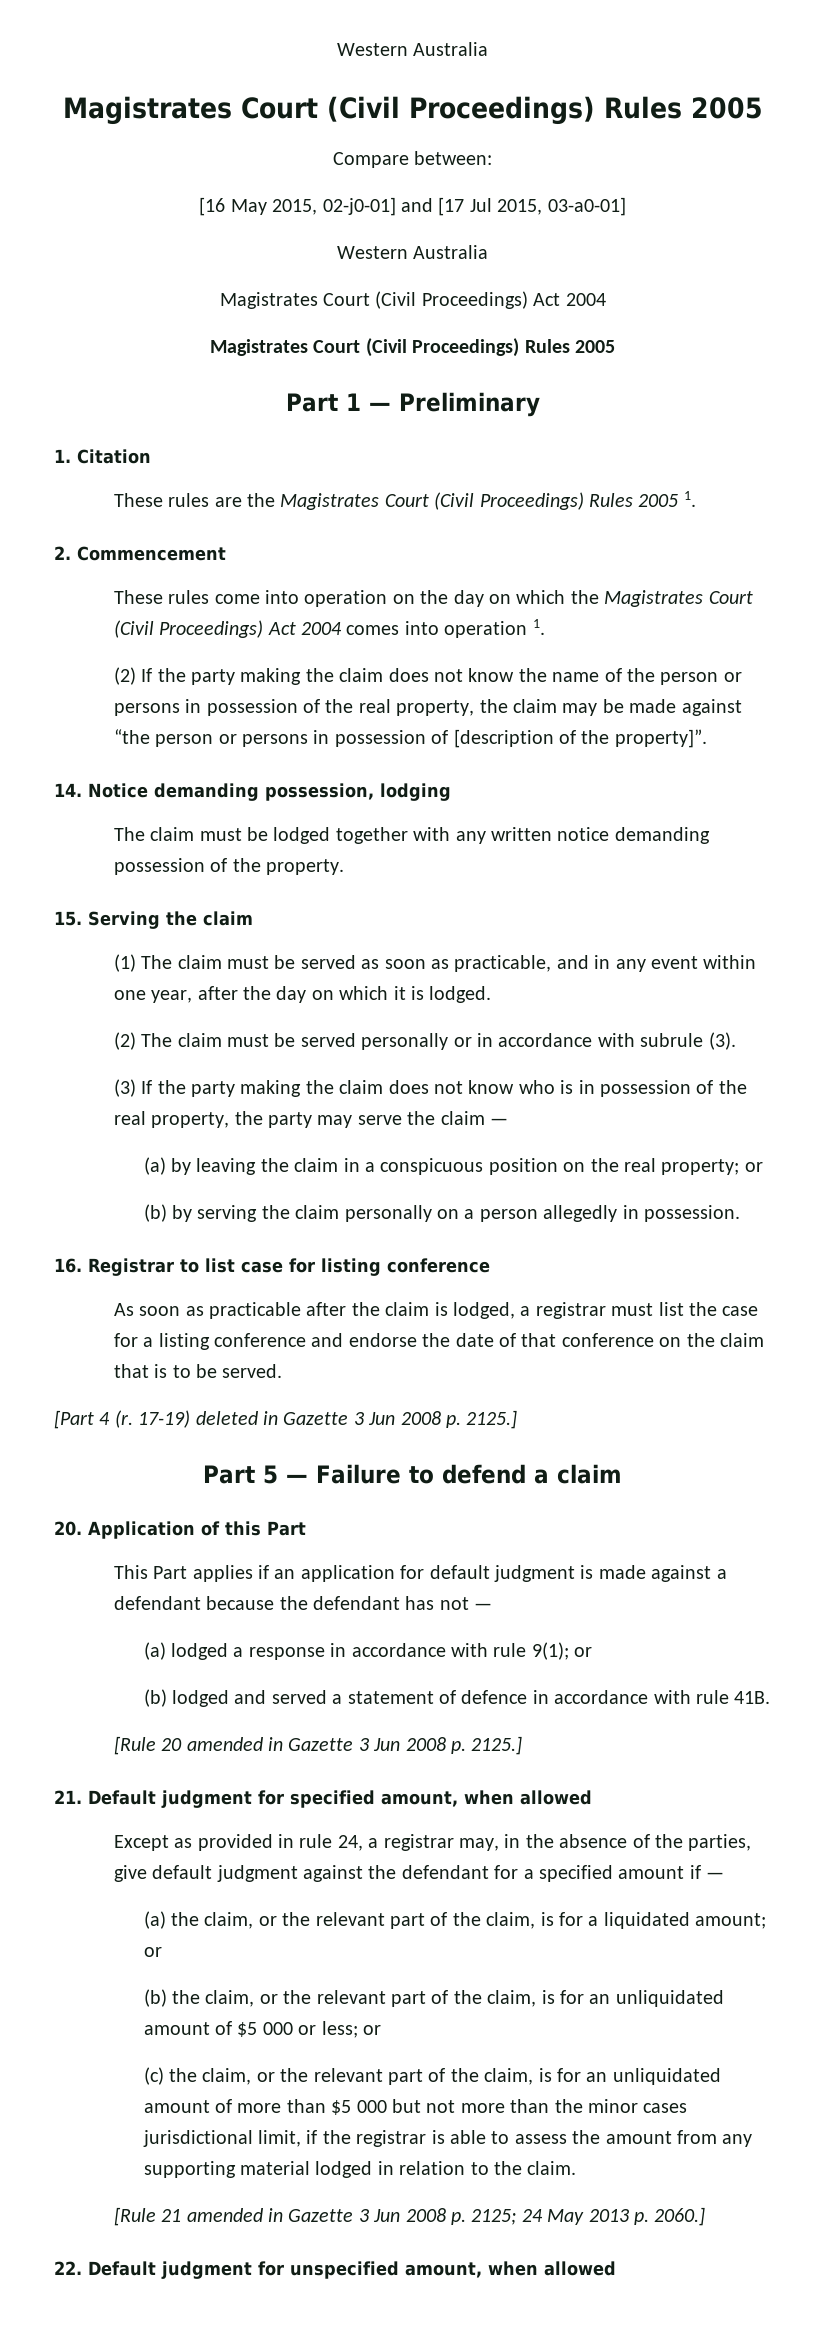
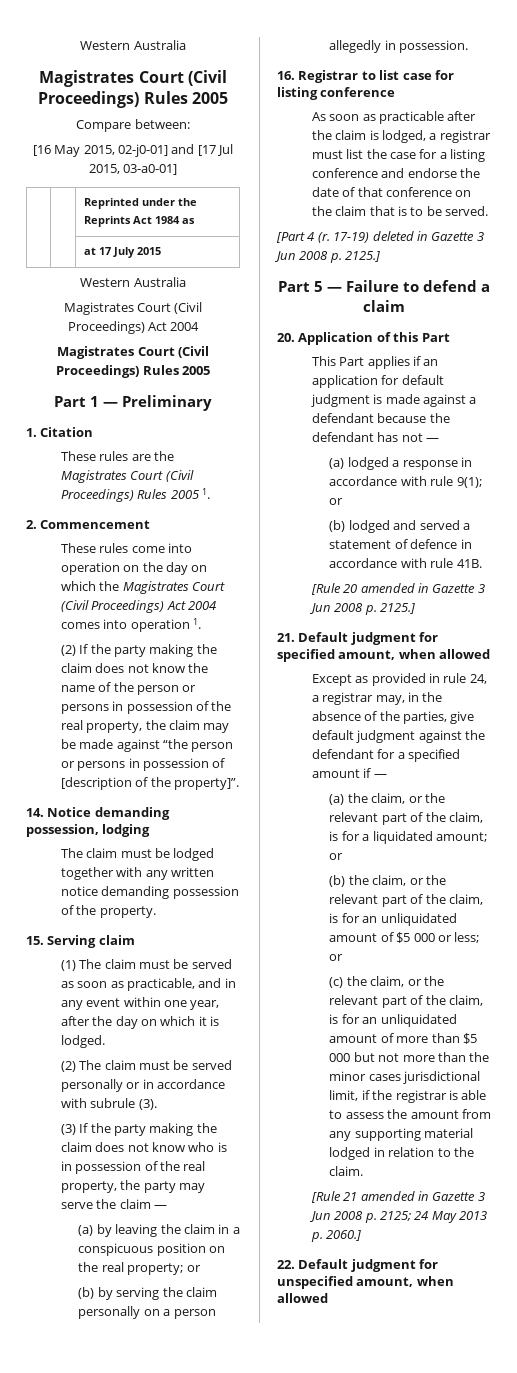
+ | | Reprinted under the Reprints Act 1984 as
+ | | at 17 July 2015
- 15. Serving the claim
+ 15. Serving claim

